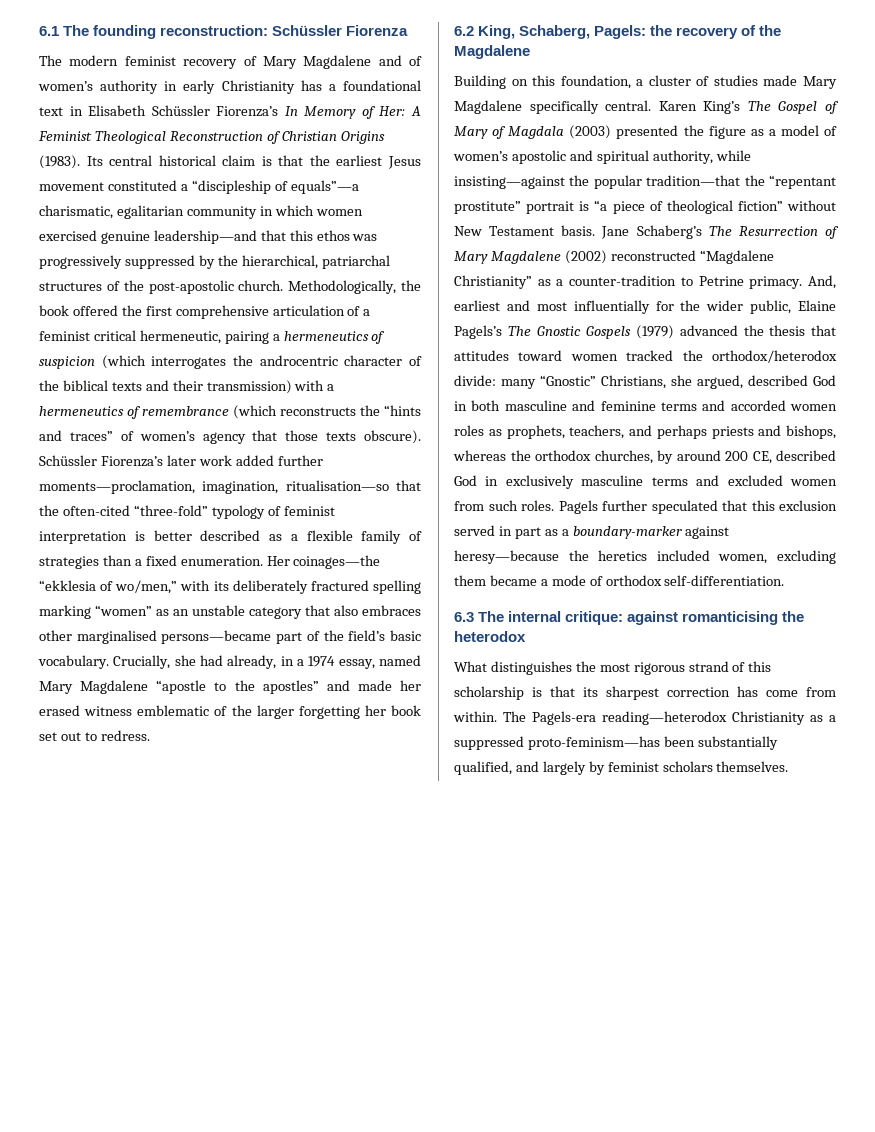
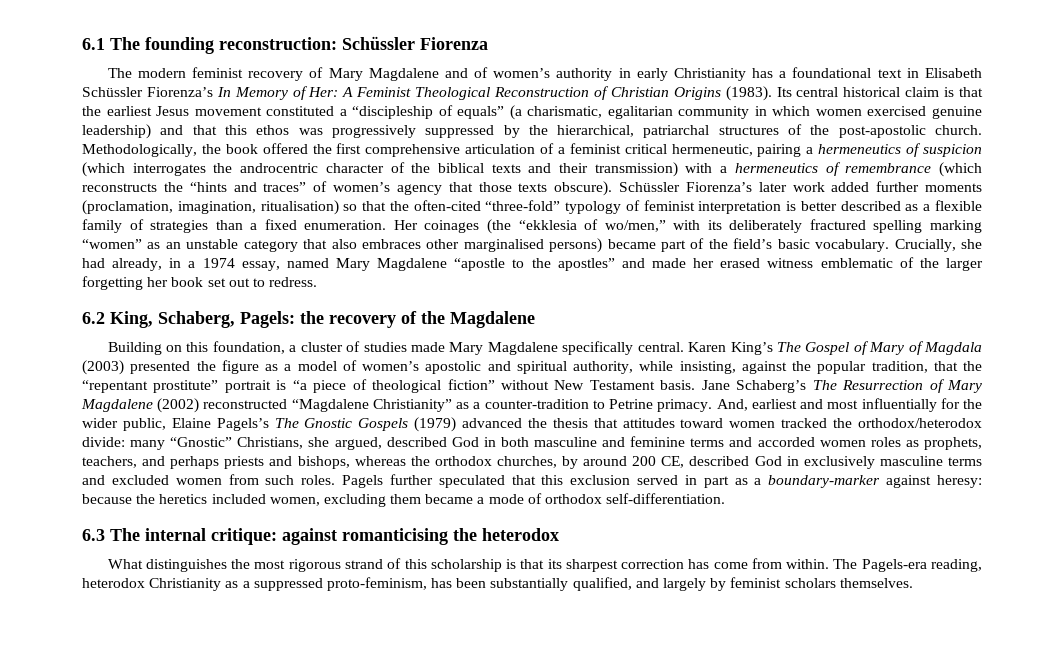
- Its central historical claim is that the earliest Jesus movement constituted a “discipleship of equals”—a charismatic, egalitarian community in which women exercised genuine leadership—and that this ethos was progressively suppressed by the hierarchical, patriarchal structures of the post-apostolic church.
+ Its central historical claim is that the earliest Jesus movement constituted a “discipleship of equals” (a charismatic, egalitarian community in which women exercised genuine leadership) and that this ethos was progressively suppressed by the hierarchical, patriarchal structures of the post-apostolic church.
- Schüssler Fiorenza’s later work added further moments—proclamation, imagination, ritualisation—so that the often-cited “three-fold” typology of feminist interpretation is better described as a flexible family of strategies than a fixed enumeration.
+ Schüssler Fiorenza’s later work added further moments (proclamation, imagination, ritualisation) so that the often-cited “three-fold” typology of feminist interpretation is better described as a flexible family of strategies than a fixed enumeration.
- Her coinages—the “ekklesia of wo/men,” with its deliberately fractured spelling marking “women” as an unstable category that also embraces other marginalised persons—became part of the field’s basic vocabulary.
+ Her coinages (the “ekklesia of wo/men,” with its deliberately fractured spelling marking “women” as an unstable category that also embraces other marginalised persons) became part of the field’s basic vocabulary.
- Karen King’s The Gospel of Mary of Magdala (2003) presented the figure as a model of women’s apostolic and spiritual authority, while insisting—against the popular tradition—that the “repentant prostitute” portrait is “a piece of theological fiction” without New Testament basis.
+ Karen King’s The Gospel of Mary of Magdala (2003) presented the figure as a model of women’s apostolic and spiritual authority, while insisting, against the popular tradition, that the “repentant prostitute” portrait is “a piece of theological fiction” without New Testament basis.
- Pagels further speculated that this exclusion served in part as a boundary-marker against heresy—because the heretics included women, excluding them became a mode of orthodox self-differentiation.
+ Pagels further speculated that this exclusion served in part as a boundary-marker against heresy: because the heretics included women, excluding them became a mode of orthodox self-differentiation.
- The Pagels-era reading—heterodox Christianity as a suppressed proto-feminism—has been substantially qualified, and largely by feminist scholars themselves.
+ The Pagels-era reading, heterodox Christianity as a suppressed proto-feminism, has been substantially qualified, and largely by feminist scholars themselves.

